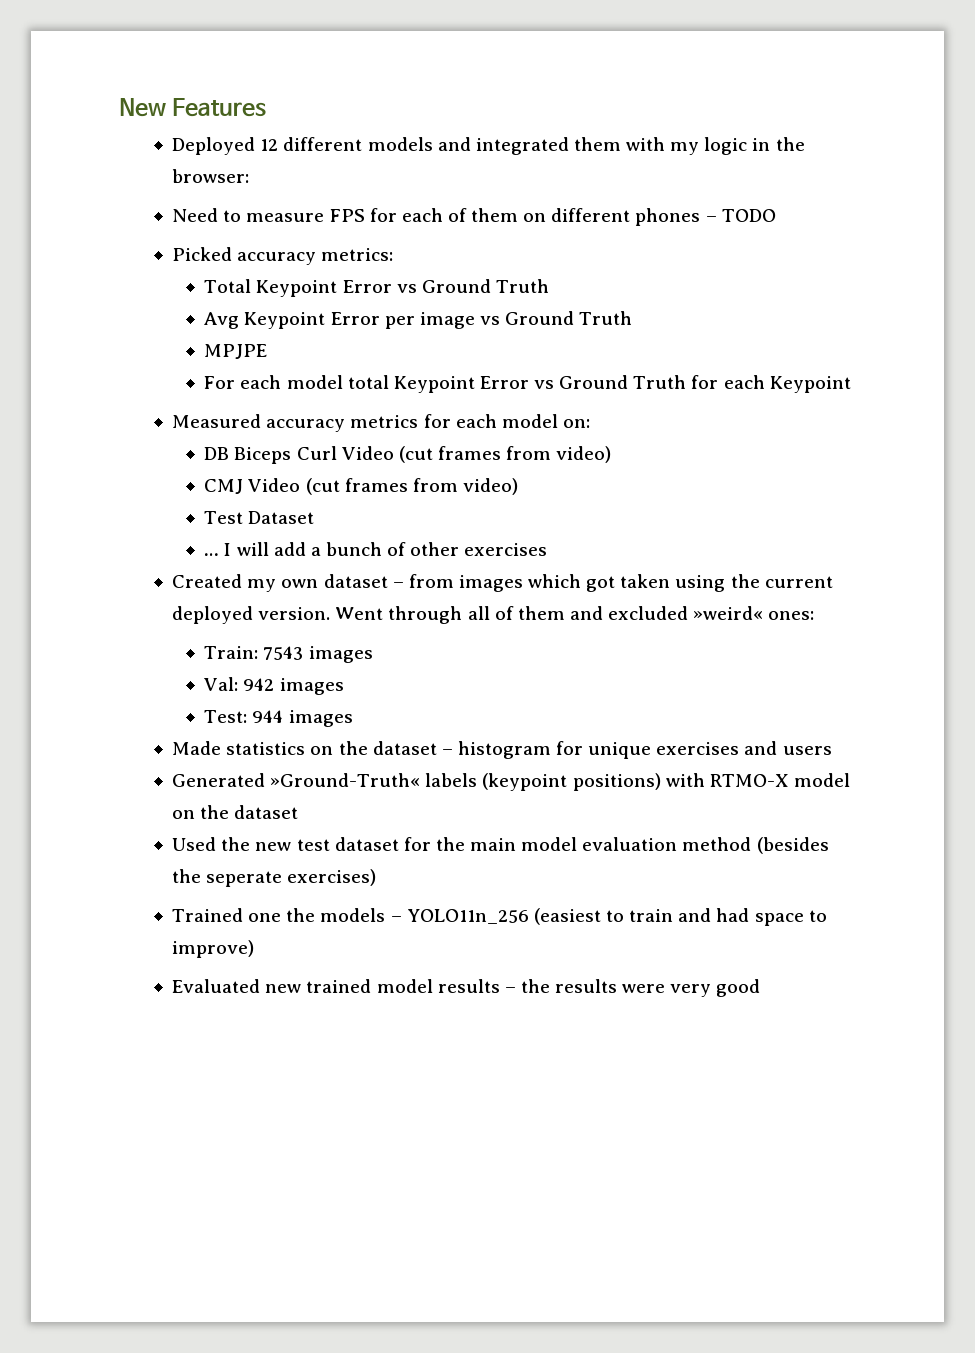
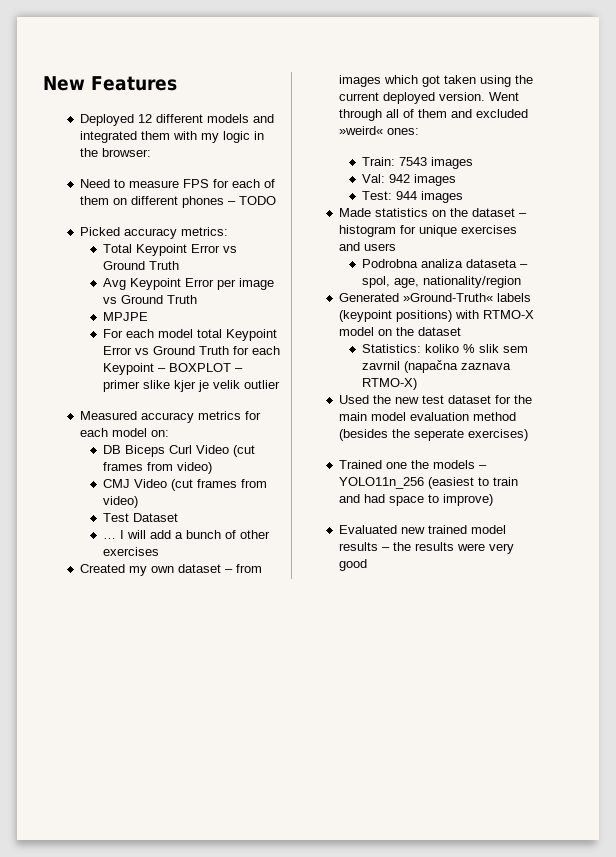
- For each model total Keypoint Error vs Ground Truth for each Keypoint
+ For each model total Keypoint Error vs Ground Truth for each Keypoint – BOXPLOT – primer slike kjer je velik outlier
+ Podrobna analiza dataseta – spol, age, nationality/region
+ Statistics: koliko % slik sem zavrnil (napačna zaznava RTMO-X)

